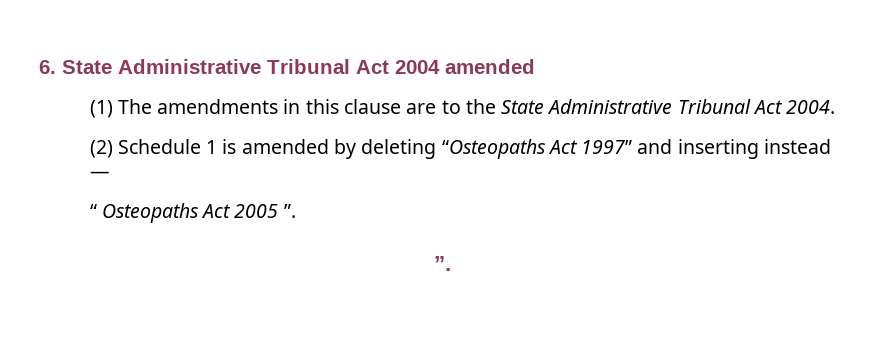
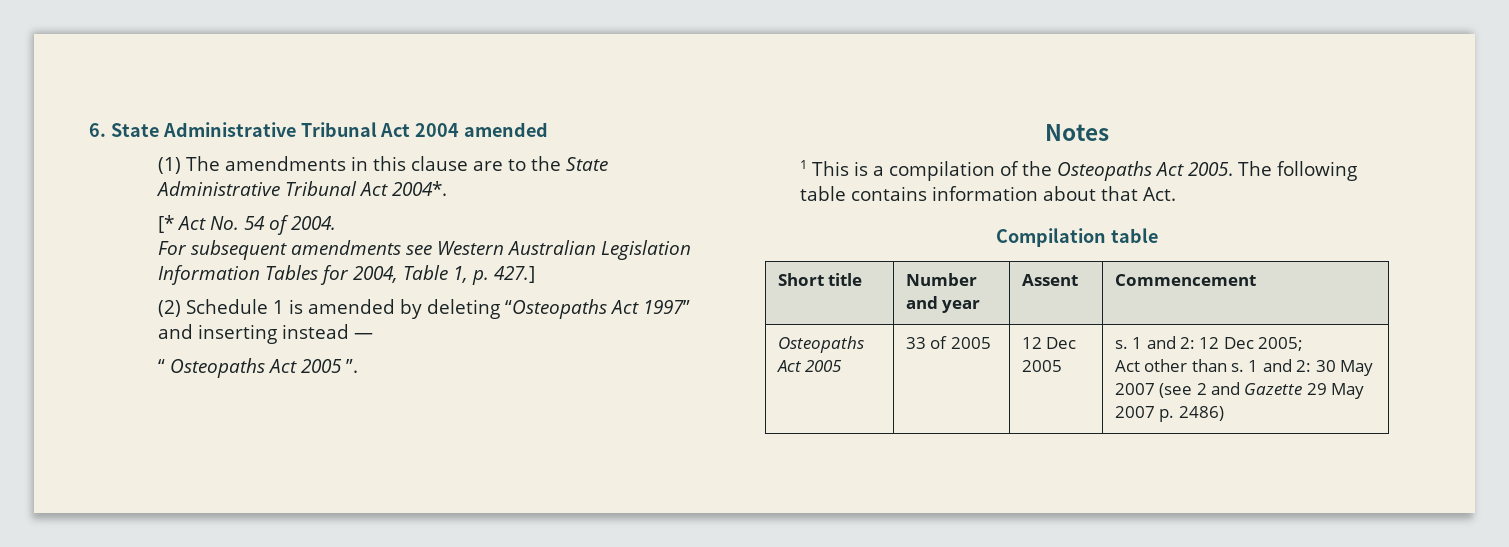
- (1) The amendments in this clause are to the State Administrative Tribunal Act 2004.
+ (1) The amendments in this clause are to the State Administrative Tribunal Act 2004*.
+ [* Act No. 54 of 2004.
+ For subsequent amendments see Western Australian Legislation Information Tables for 2004, Table 1, p. 427.]
  “ Osteopaths Act 2005 ”.
- ”.
+ Notes
+ 1 This is a compilation of the Osteopaths Act 2005. The following table contains information about that Act.
+ Compilation table
+ Short title | Number and year | Assent | Commencement
+ Osteopaths Act 2005 | 33 of 2005 | 12 Dec 2005 | s. 1 and 2: 12 Dec 2005;
+ Act other than s. 1 and 2: 30 May 2007 (see 2 and Gazette 29 May 2007 p. 2486)

